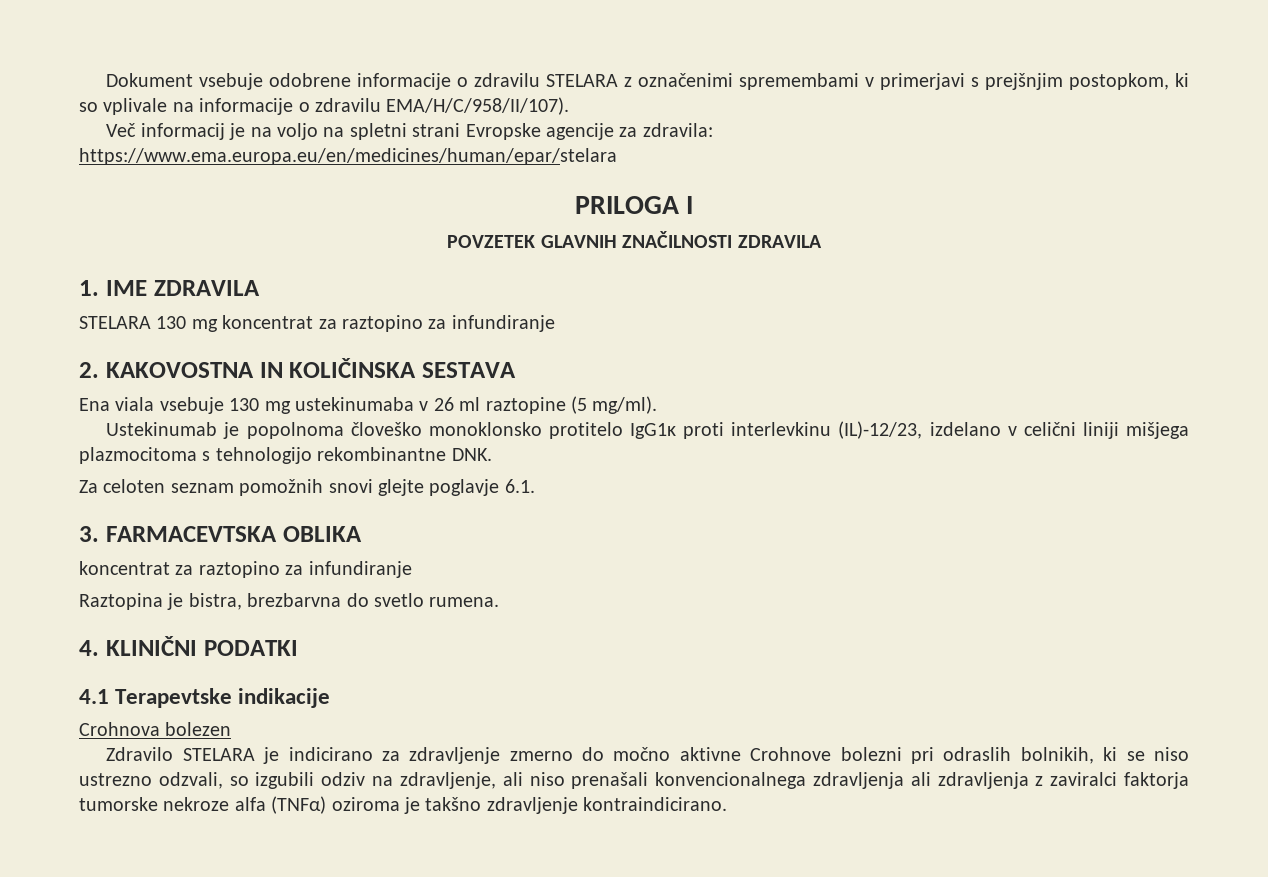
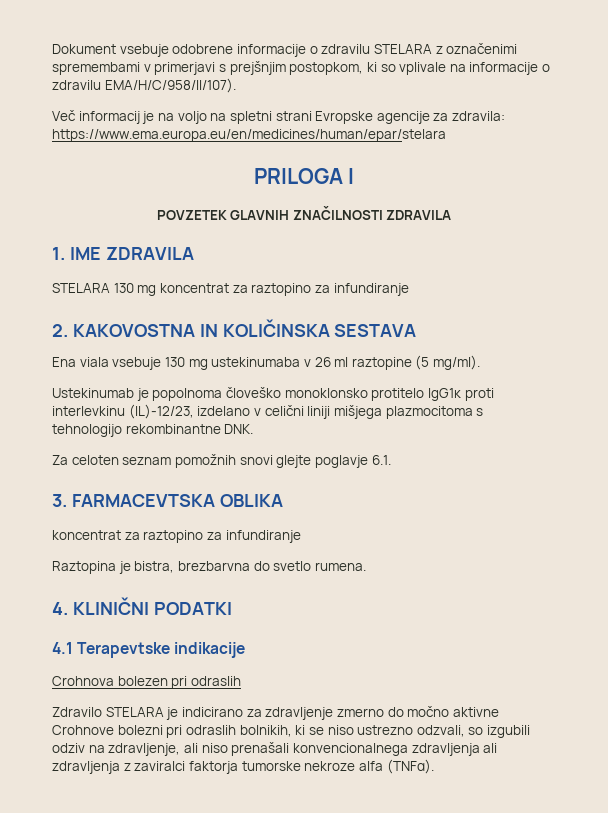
- Crohnova bolezen
+ Crohnova bolezen pri odraslih
- Zdravilo STELARA je indicirano za zdravljenje zmerno do močno aktivne Crohnove bolezni pri odraslih bolnikih, ki se niso ustrezno odzvali, so izgubili odziv na zdravljenje, ali niso prenašali konvencionalnega zdravljenja ali zdravljenja z zaviralci faktorja tumorske nekroze alfa (TNFα) oziroma je takšno zdravljenje kontraindicirano.
+ Zdravilo STELARA je indicirano za zdravljenje zmerno do močno aktivne Crohnove bolezni pri odraslih bolnikih, ki se niso ustrezno odzvali, so izgubili odziv na zdravljenje, ali niso prenašali konvencionalnega zdravljenja ali zdravljenja z zaviralci faktorja tumorske nekroze alfa (TNFα).

